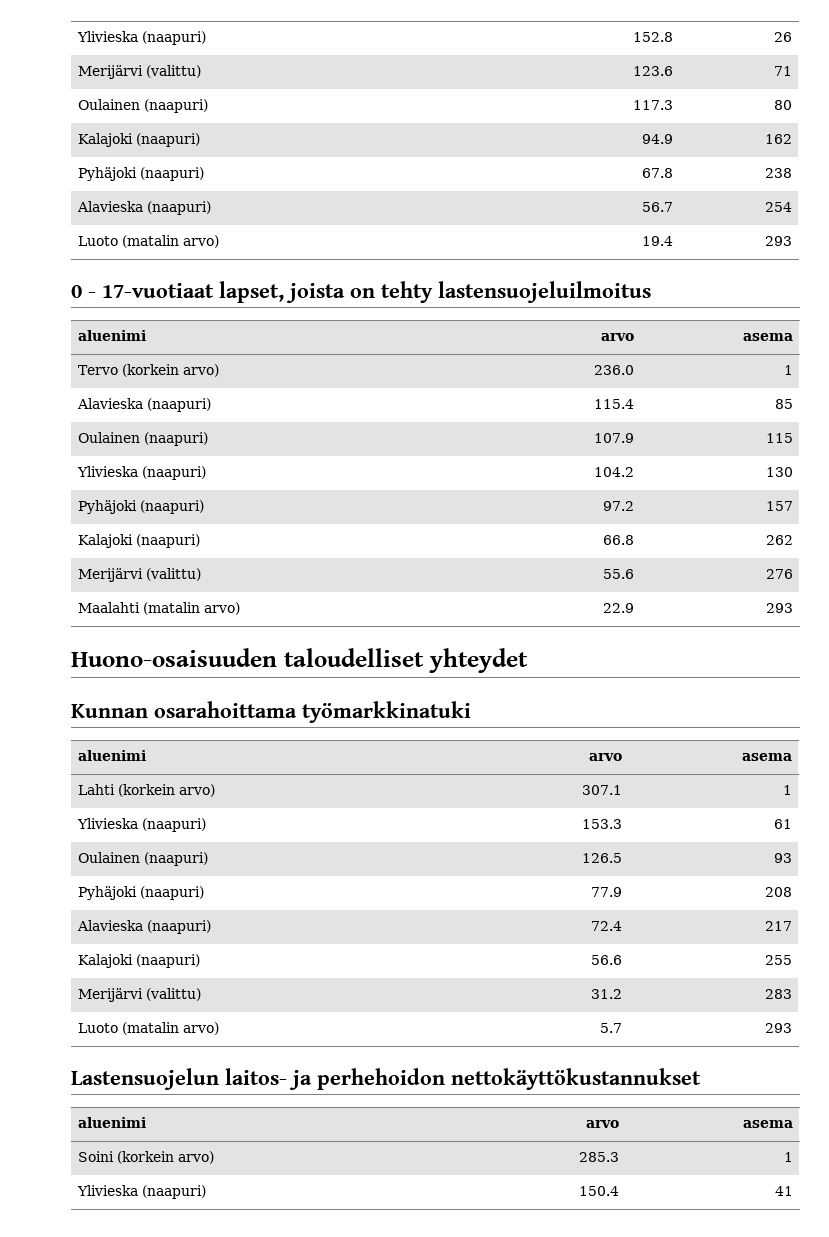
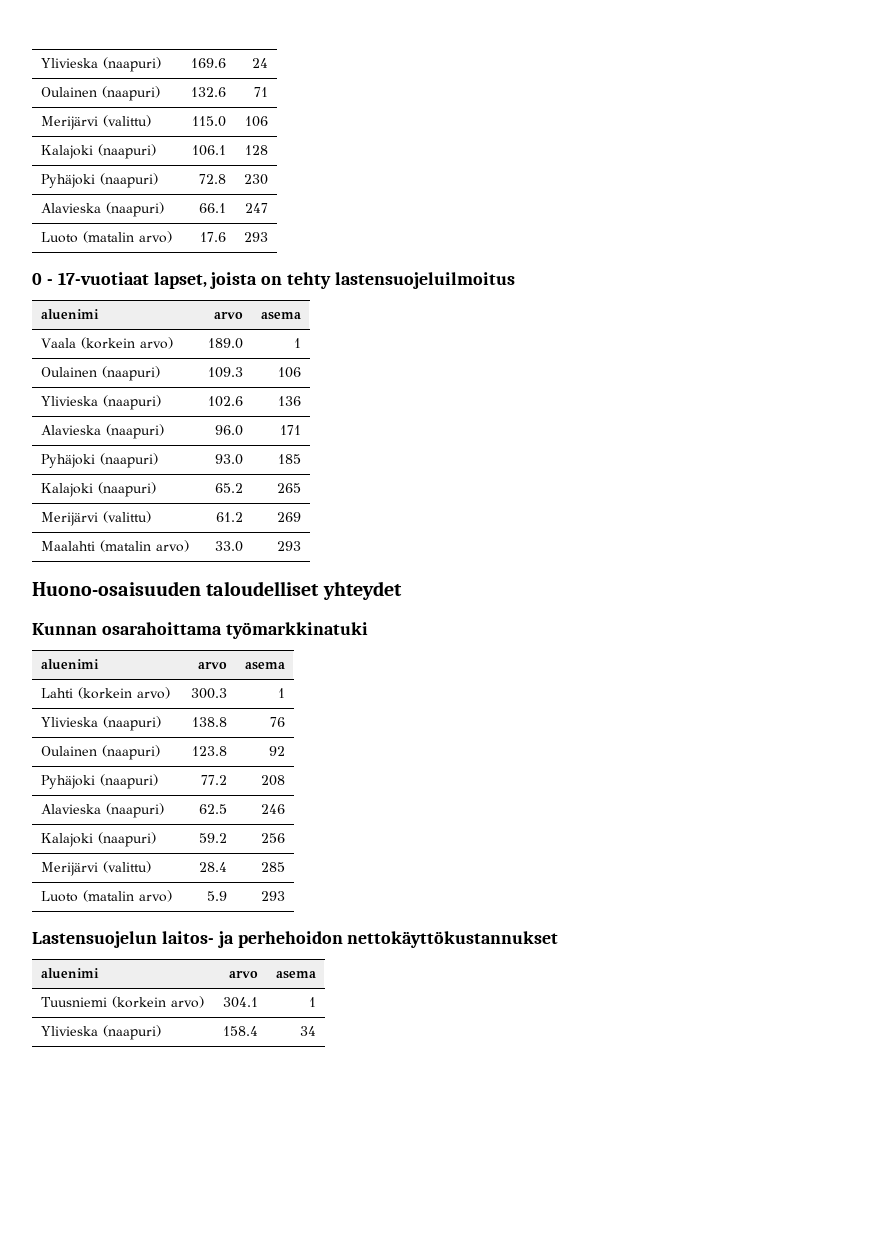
- Ylivieska (naapuri) | 152.8 | 26
- Merijärvi (valittu) | 123.6 | 71
- Oulainen (naapuri) | 117.3 | 80
- Kalajoki (naapuri) | 94.9 | 162
- Pyhäjoki (naapuri) | 67.8 | 238
- Alavieska (naapuri) | 56.7 | 254
- Luoto (matalin arvo) | 19.4 | 293
+ Ylivieska (naapuri) | 169.6 | 24
+ Oulainen (naapuri) | 132.6 | 71
+ Merijärvi (valittu) | 115.0 | 106
+ Kalajoki (naapuri) | 106.1 | 128
+ Pyhäjoki (naapuri) | 72.8 | 230
+ Alavieska (naapuri) | 66.1 | 247
+ Luoto (matalin arvo) | 17.6 | 293
- Tervo (korkein arvo) | 236.0 | 1
- Alavieska (naapuri) | 115.4 | 85
- Oulainen (naapuri) | 107.9 | 115
- Ylivieska (naapuri) | 104.2 | 130
- Pyhäjoki (naapuri) | 97.2 | 157
- Kalajoki (naapuri) | 66.8 | 262
- Merijärvi (valittu) | 55.6 | 276
+ Vaala (korkein arvo) | 189.0 | 1
+ Oulainen (naapuri) | 109.3 | 106
+ Ylivieska (naapuri) | 102.6 | 136
+ Alavieska (naapuri) | 96.0 | 171
+ Pyhäjoki (naapuri) | 93.0 | 185
+ Kalajoki (naapuri) | 65.2 | 265
+ Merijärvi (valittu) | 61.2 | 269
- Maalahti (matalin arvo) | 22.9 | 293
+ Maalahti (matalin arvo) | 33.0 | 293
- Lahti (korkein arvo) | 307.1 | 1
- Ylivieska (naapuri) | 153.3 | 61
- Oulainen (naapuri) | 126.5 | 93
- Pyhäjoki (naapuri) | 77.9 | 208
+ Lahti (korkein arvo) | 300.3 | 1
+ Ylivieska (naapuri) | 138.8 | 76
+ Oulainen (naapuri) | 123.8 | 92
+ Pyhäjoki (naapuri) | 77.2 | 208
- Alavieska (naapuri) | 72.4 | 217
- Kalajoki (naapuri) | 56.6 | 255
- Merijärvi (valittu) | 31.2 | 283
- Luoto (matalin arvo) | 5.7 | 293
+ Alavieska (naapuri) | 62.5 | 246
+ Kalajoki (naapuri) | 59.2 | 256
+ Merijärvi (valittu) | 28.4 | 285
+ Luoto (matalin arvo) | 5.9 | 293
- Soini (korkein arvo) | 285.3 | 1
- Ylivieska (naapuri) | 150.4 | 41
+ Tuusniemi (korkein arvo) | 304.1 | 1
+ Ylivieska (naapuri) | 158.4 | 34

